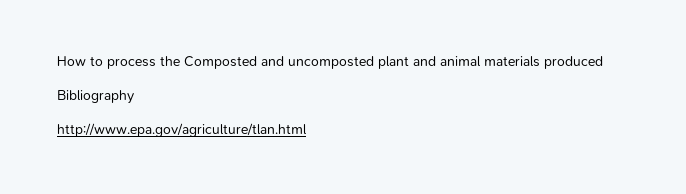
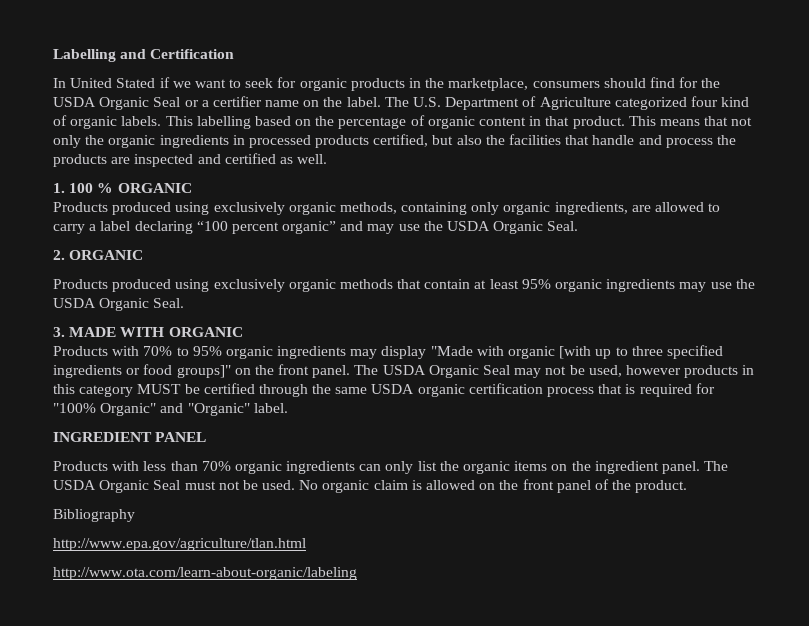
- How to process the Composted and uncomposted plant and animal materials produced
+ Labelling and Certification
+ In United Stated if we want to seek for organic products in the marketplace, consumers should find for the USDA Organic Seal or a certifier name on the label. The U.S. Department of Agriculture categorized four kind of organic labels. This labelling based on the percentage of organic content in that product. This means that not only the organic ingredients in processed products certified, but also the facilities that handle and process the products are inspected and certified as well.
+ 1. 100 % ORGANIC
+ Products produced using exclusively organic methods, containing only organic ingredients, are allowed to carry a label declaring “100 percent organic” and may use the USDA Organic Seal.
+ 2. ORGANIC
+ Products produced using exclusively organic methods that contain at least 95% organic ingredients may use the USDA Organic Seal.
+ 3. MADE WITH ORGANIC
+ Products with 70% to 95% organic ingredients may display "Made with organic [with up to three specified ingredients or food groups]" on the front panel. The USDA Organic Seal may not be used, however products in this category MUST be certified through the same USDA organic certification process that is required for "100% Organic" and "Organic" label.
+ INGREDIENT PANEL
+ Products with less than 70% organic ingredients can only list the organic items on the ingredient panel. The USDA Organic Seal must not be used. No organic claim is allowed on the front panel of the product.
+ http://www.ota.com/learn-about-organic/labeling

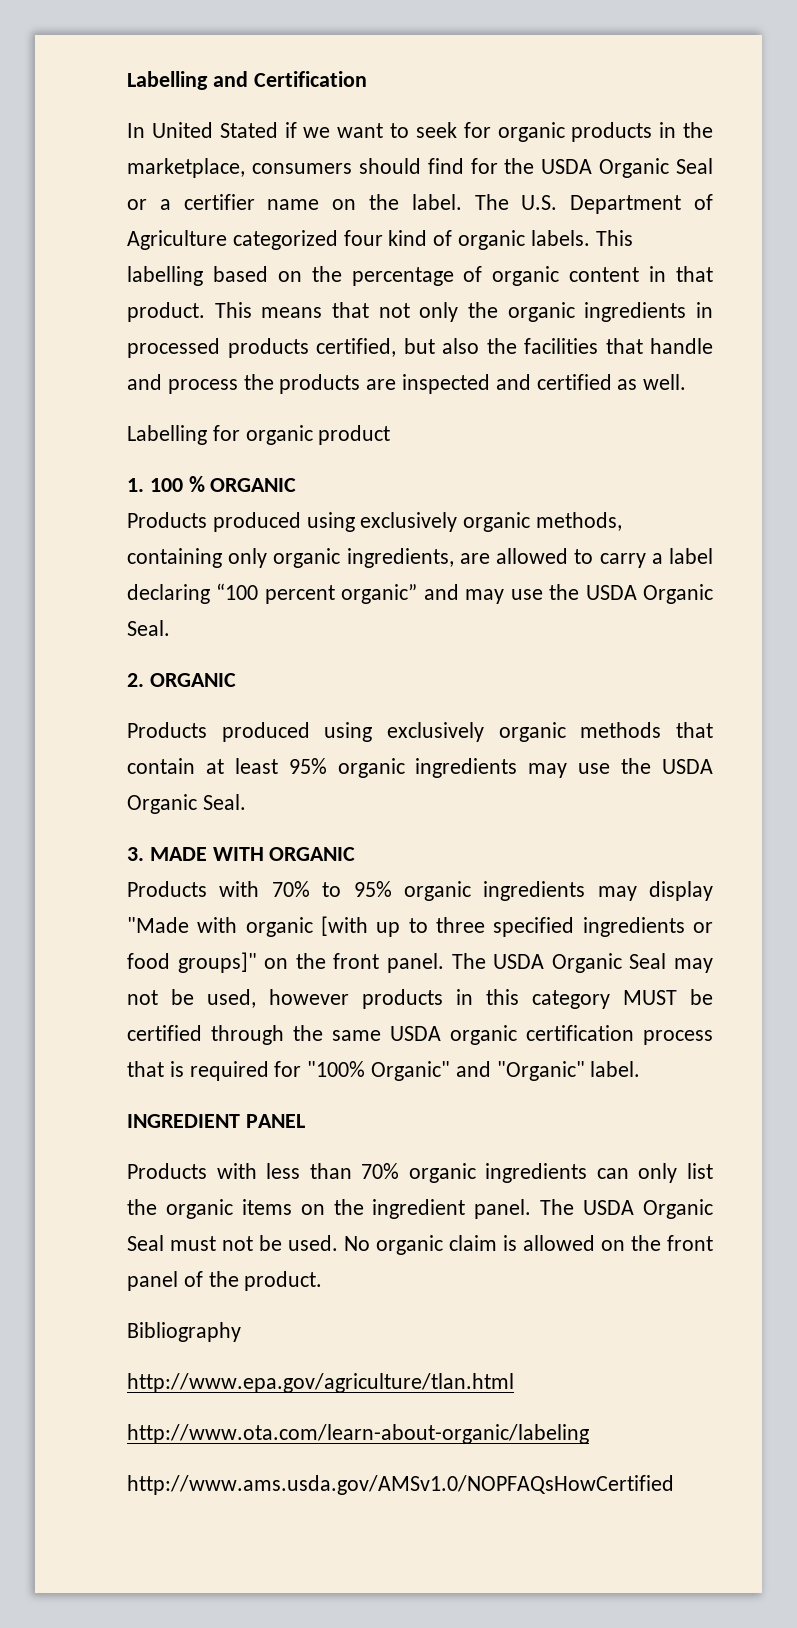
+ Labelling for organic product
+ http://www.ams.usda.gov/AMSv1.0/NOPFAQsHowCertified

